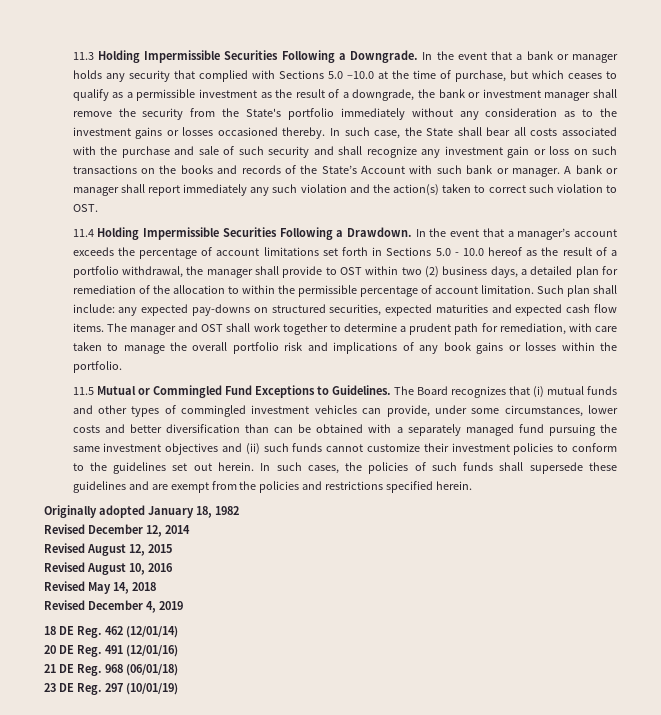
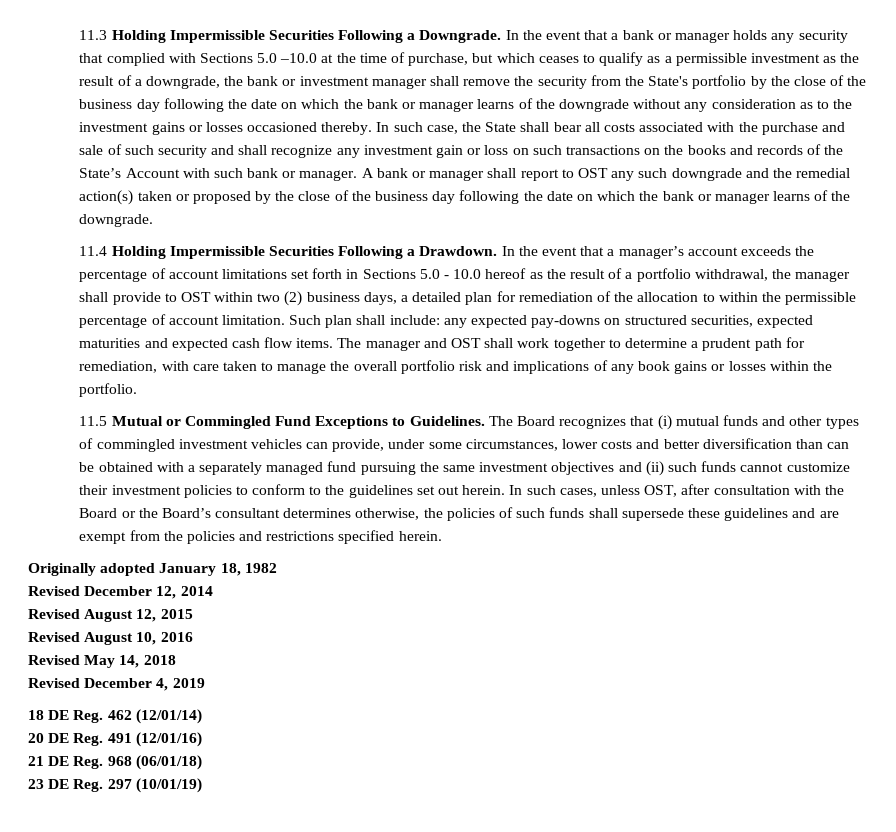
- In the event that a bank or manager holds any security that complied with Sections 5.0 –10.0 at the time of purchase, but which ceases to qualify as a permissible investment as the result of a downgrade, the bank or investment manager shall remove the security from the State's portfolio immediately without any consideration as to the investment gains or losses occasioned thereby.
+ In the event that a bank or manager holds any security that complied with Sections 5.0 –10.0 at the time of purchase, but which ceases to qualify as a permissible investment as the result of a downgrade, the bank or investment manager shall remove the security from the State's portfolio by the close of the business day following the date on which the bank or manager learns of the downgrade without any consideration as to the investment gains or losses occasioned thereby.
- A bank or manager shall report immediately any such violation and the action(s) taken to correct such violation to OST.
+ A bank or manager shall report to OST any such downgrade and the remedial action(s) taken or proposed by the close of the business day following the date on which the bank or manager learns of the downgrade.
- In such cases, the policies of such funds shall supersede these guidelines and are exempt from the policies and restrictions specified herein.
+ In such cases, unless OST, after consultation with the Board or the Board’s consultant determines otherwise, the policies of such funds shall supersede these guidelines and are exempt from the policies and restrictions specified herein.

